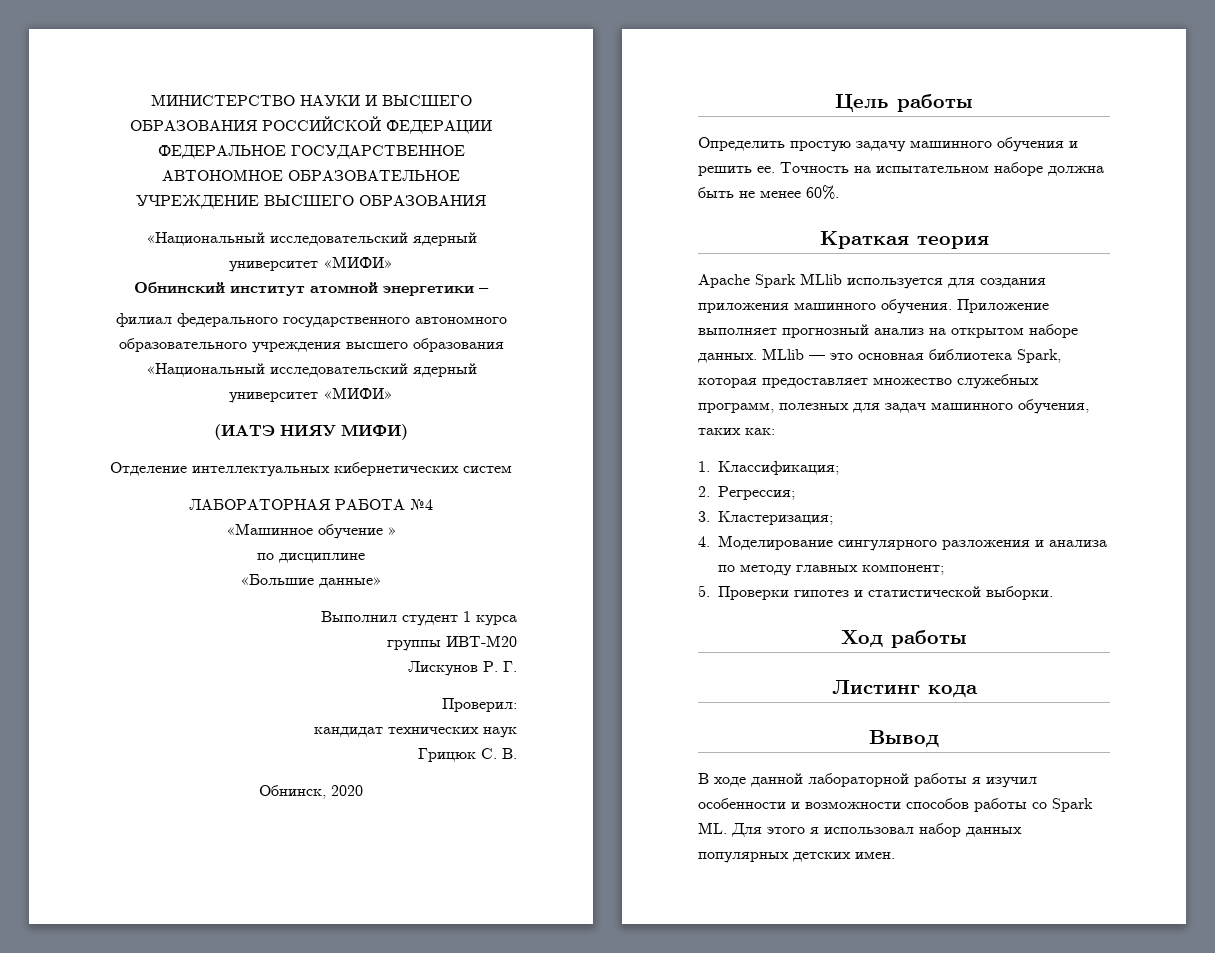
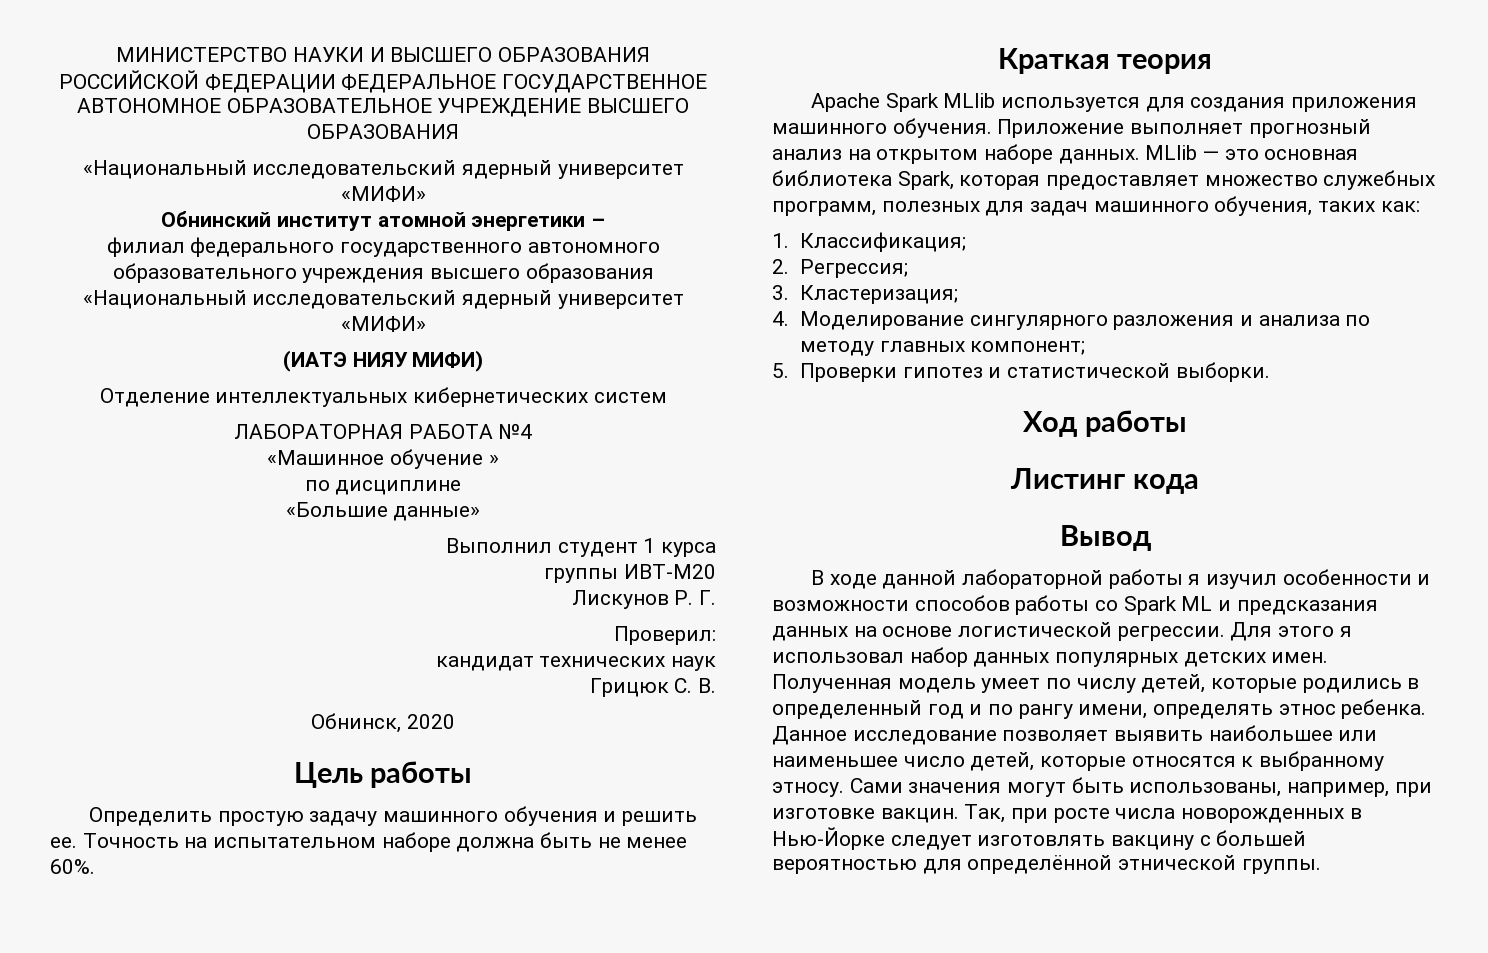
- В ходе данной лабораторной работы я изучил особенности и возможности способов работы со Spark ML. Для этого я использовал набор данных популярных детских имен.
+ В ходе данной лабораторной работы я изучил особенности и возможности способов работы со Spark ML и предсказания данных на основе логистической регрессии. Для этого я использовал набор данных популярных детских имен.
+ Полученная модель умеет по числу детей, которые родились в определенный год и по рангу имени, определять этнос ребенка. Данное исследование позволяет выявить наибольшее или наименьшее число детей, которые относятся к выбранному этносу. Сами значения могут быть использованы, например, при изготовке вакцин. Так, при росте числа новорожденных в Нью-Йорке следует изготовлять вакцину с большей вероятностью для определённой этнической группы.

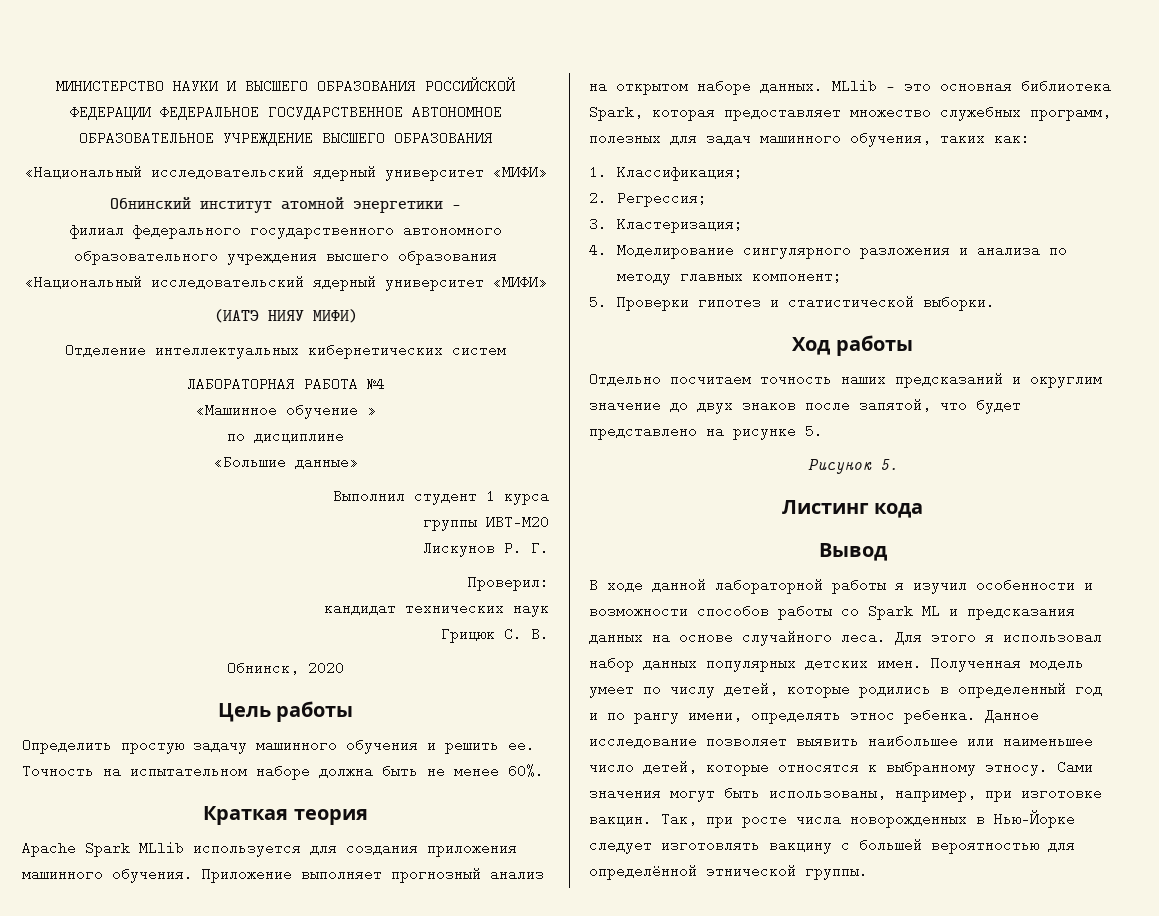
+ Отдельно посчитаем точность наших предсказаний и округлим значение до двух знаков после запятой, что будет представлено на рисунке 5.
+ Рисунок 5.
- В ходе данной лабораторной работы я изучил особенности и возможности способов работы со Spark ML и предсказания данных на основе логистической регрессии.
+ В ходе данной лабораторной работы я изучил особенности и возможности способов работы со Spark ML и предсказания данных на основе случайного леса.

